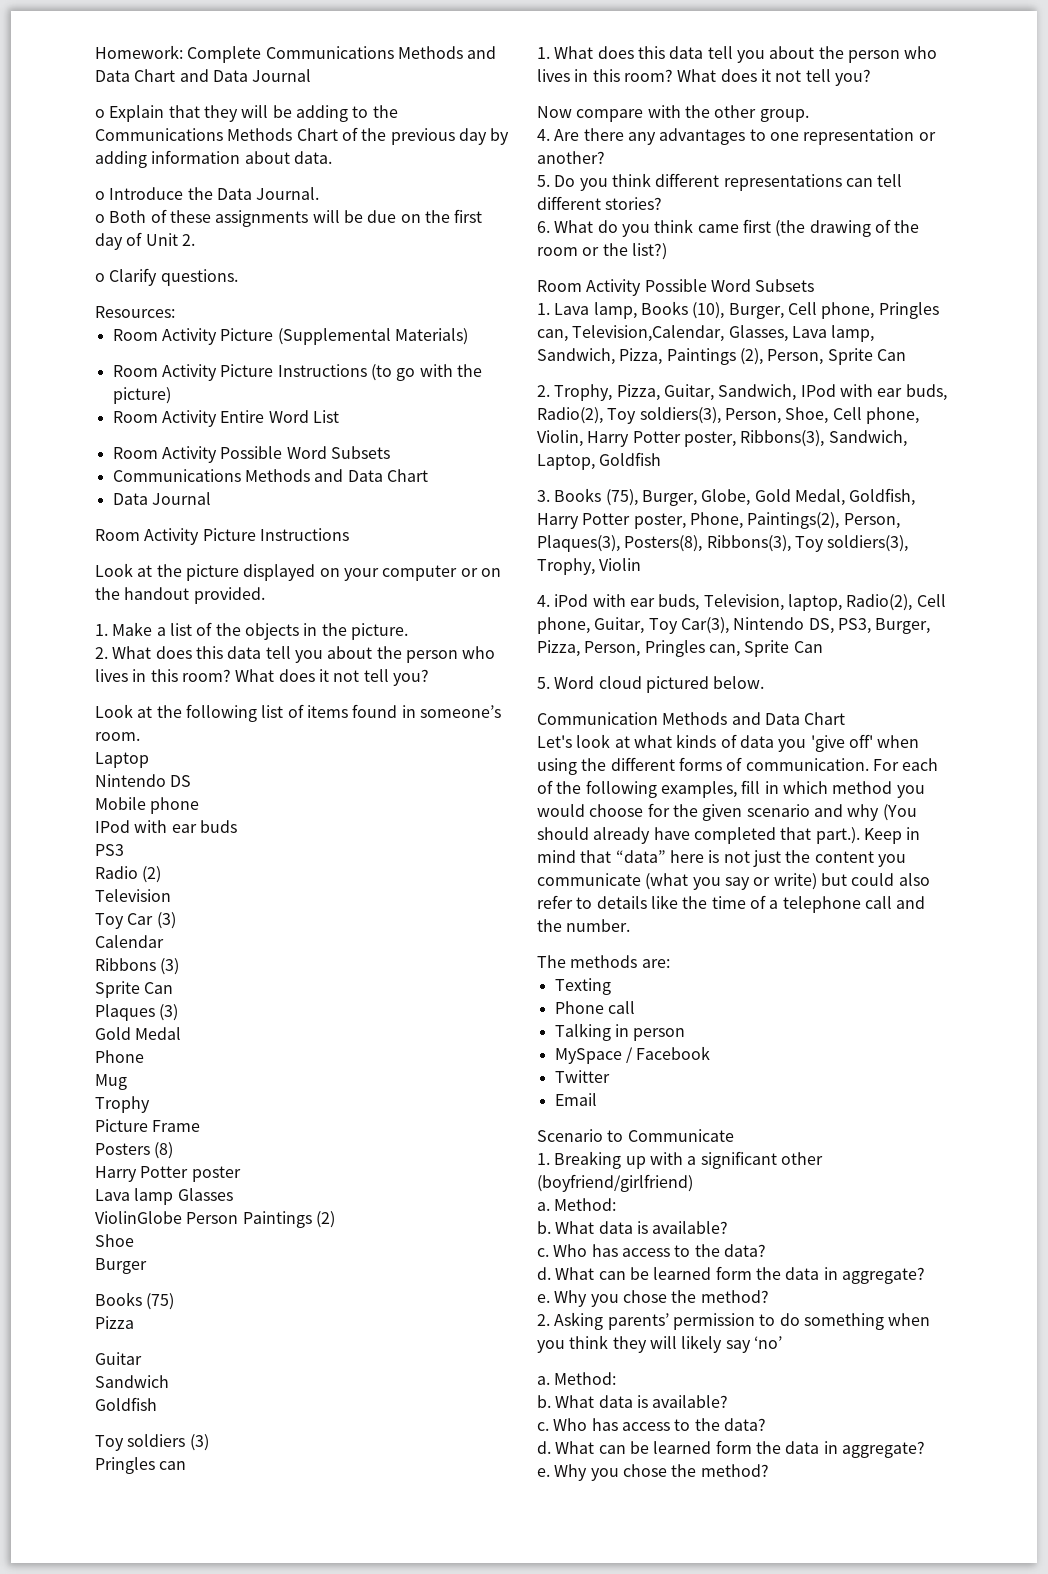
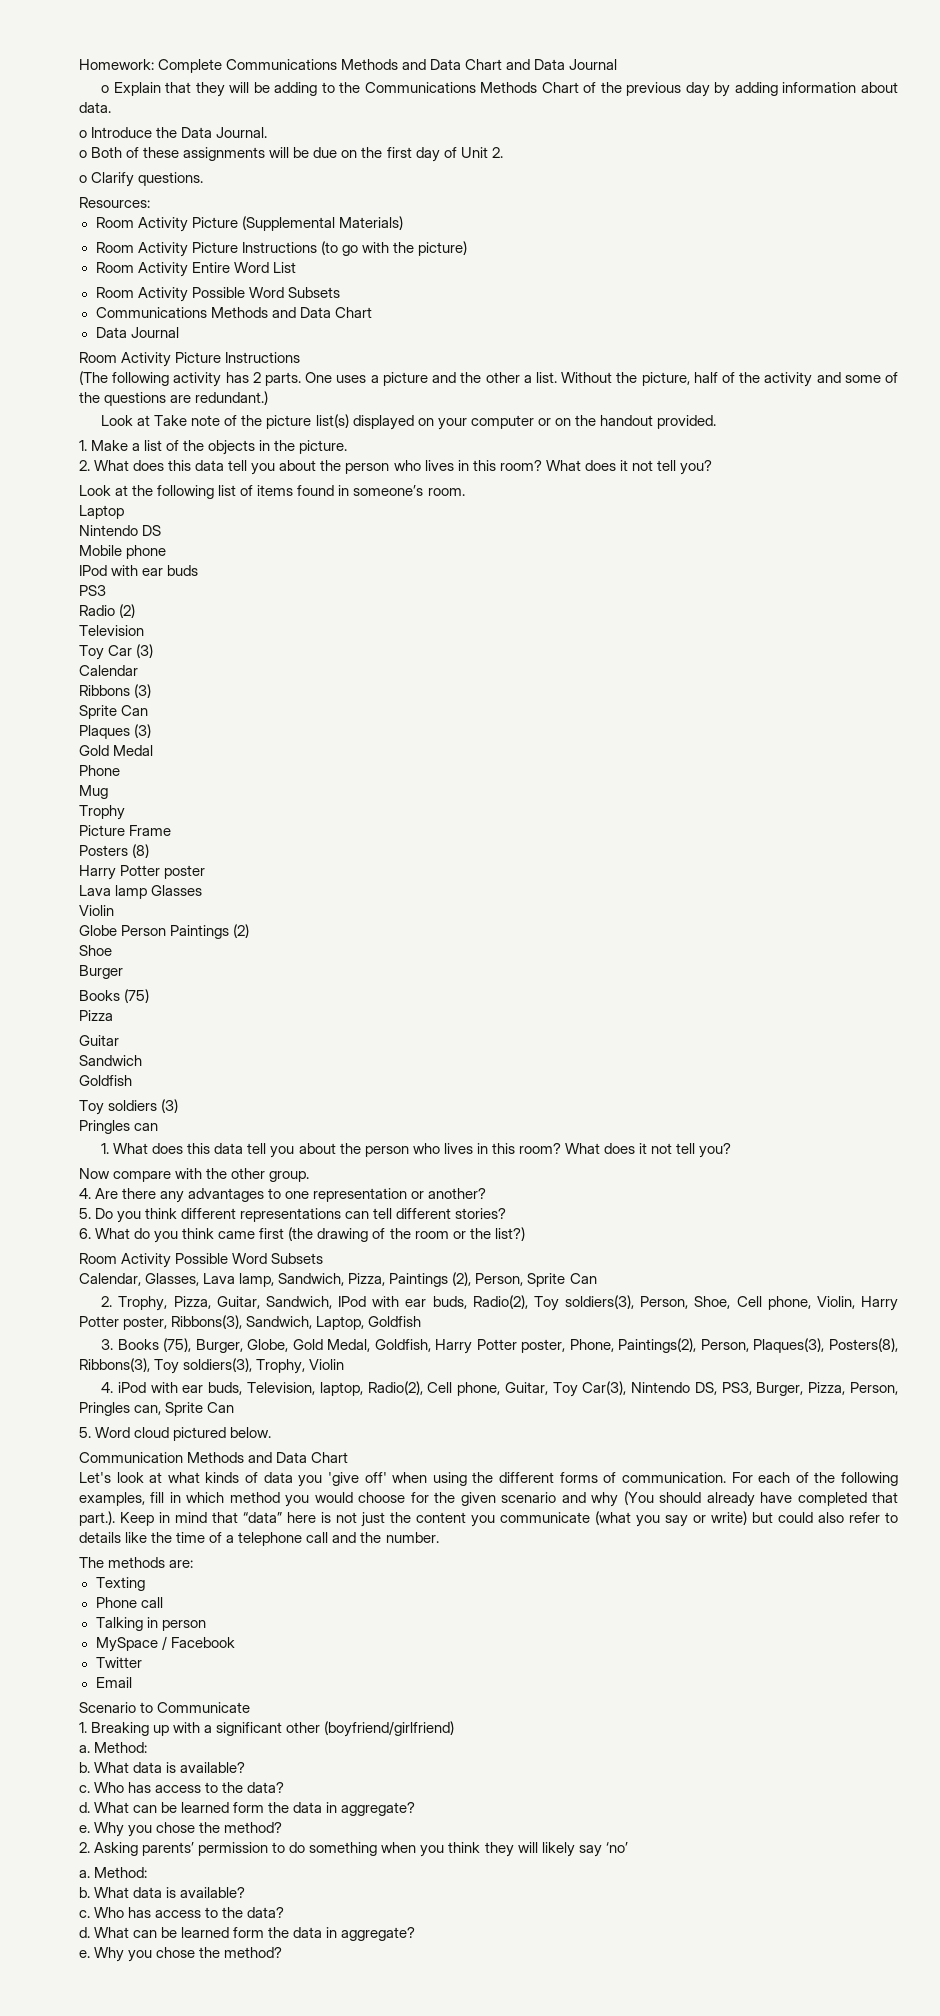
- Look at the picture displayed on your computer or on the handout provided.
+ (The following activity has 2 parts. One uses a picture and the other a list. Without the picture, half of the activity and some of the questions are redundant.)
+ Look at Take note of the picture list(s) displayed on your computer or on the handout provided.
  Lava lamp Glasses
- ViolinGlobe Person Paintings (2)
+ Violin
+ Globe Person Paintings (2)
- 1. Lava lamp, Books (10), Burger, Cell phone, Pringles can, Television,Calendar, Glasses, Lava lamp, Sandwich, Pizza, Paintings (2), Person, Sprite Can
+ Calendar, Glasses, Lava lamp, Sandwich, Pizza, Paintings (2), Person, Sprite Can

